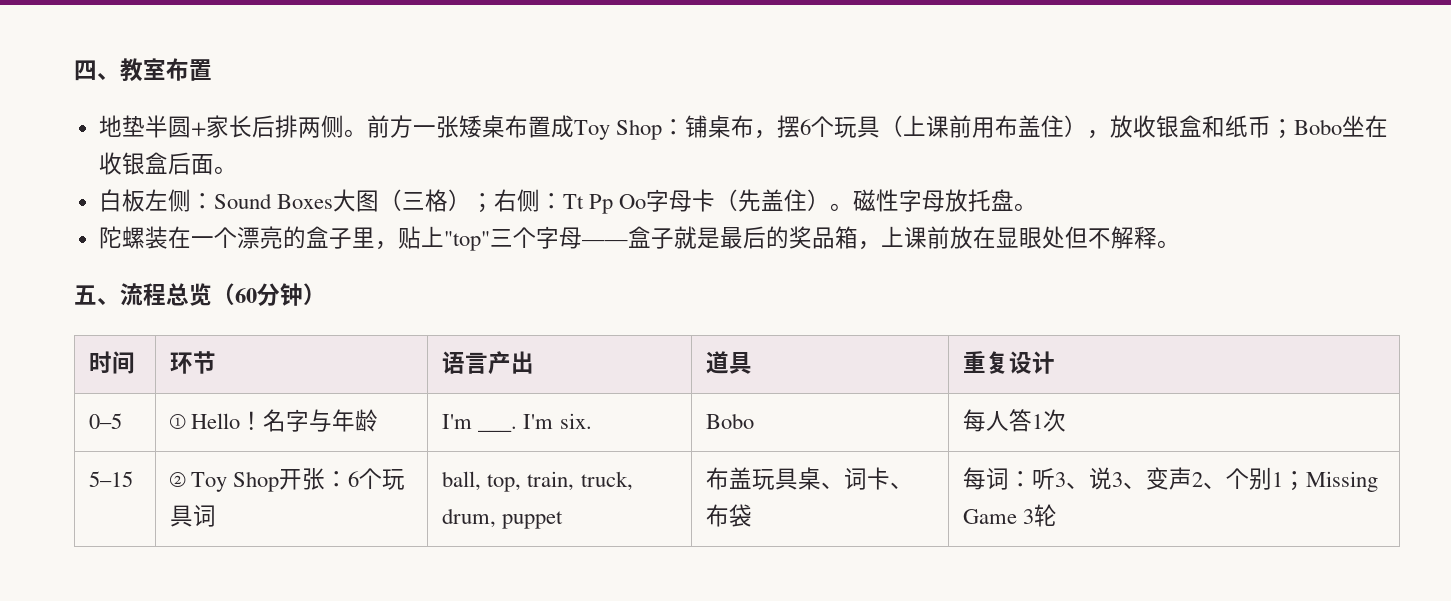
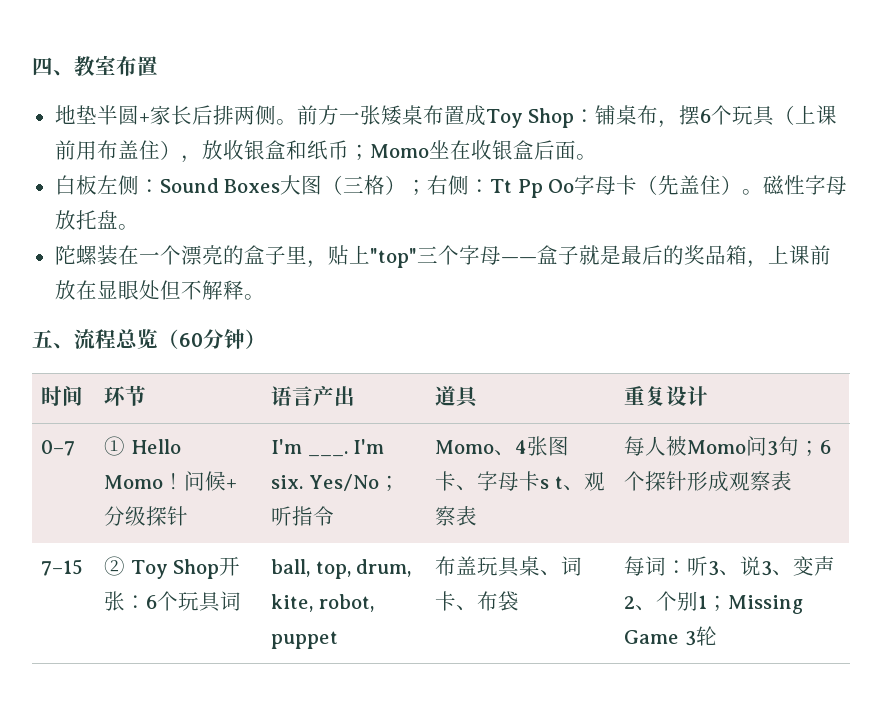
- 前方一张矮桌布置成Toy Shop：铺桌布，摆6个玩具（上课前用布盖住），放收银盒和纸币；Bobo坐在收银盒后面。
+ 前方一张矮桌布置成Toy Shop：铺桌布，摆6个玩具（上课前用布盖住），放收银盒和纸币；Momo坐在收银盒后面。
- 0–5 | ① Hello！名字与年龄 | I'm ___. I'm six. | Bobo | 每人答1次
- 5–15 | ② Toy Shop开张：6个玩具词 | ball, top, train, truck, drum, puppet | 布盖玩具桌、词卡、布袋 | 每词：听3、说3、变声2、个别1；Missing Game 3轮
+ 0–7 | ① Hello Momo！问候+分级探针 | I'm ___. I'm six. Yes/No；听指令 | Momo、4张图卡、字母卡s t、观察表 | 每人被Momo问3句；6个探针形成观察表
+ 7–15 | ② Toy Shop开张：6个玩具词 | ball, top, drum, kite, robot, puppet | 布盖玩具桌、词卡、布袋 | 每词：听3、说3、变声2、个别1；Missing Game 3轮

